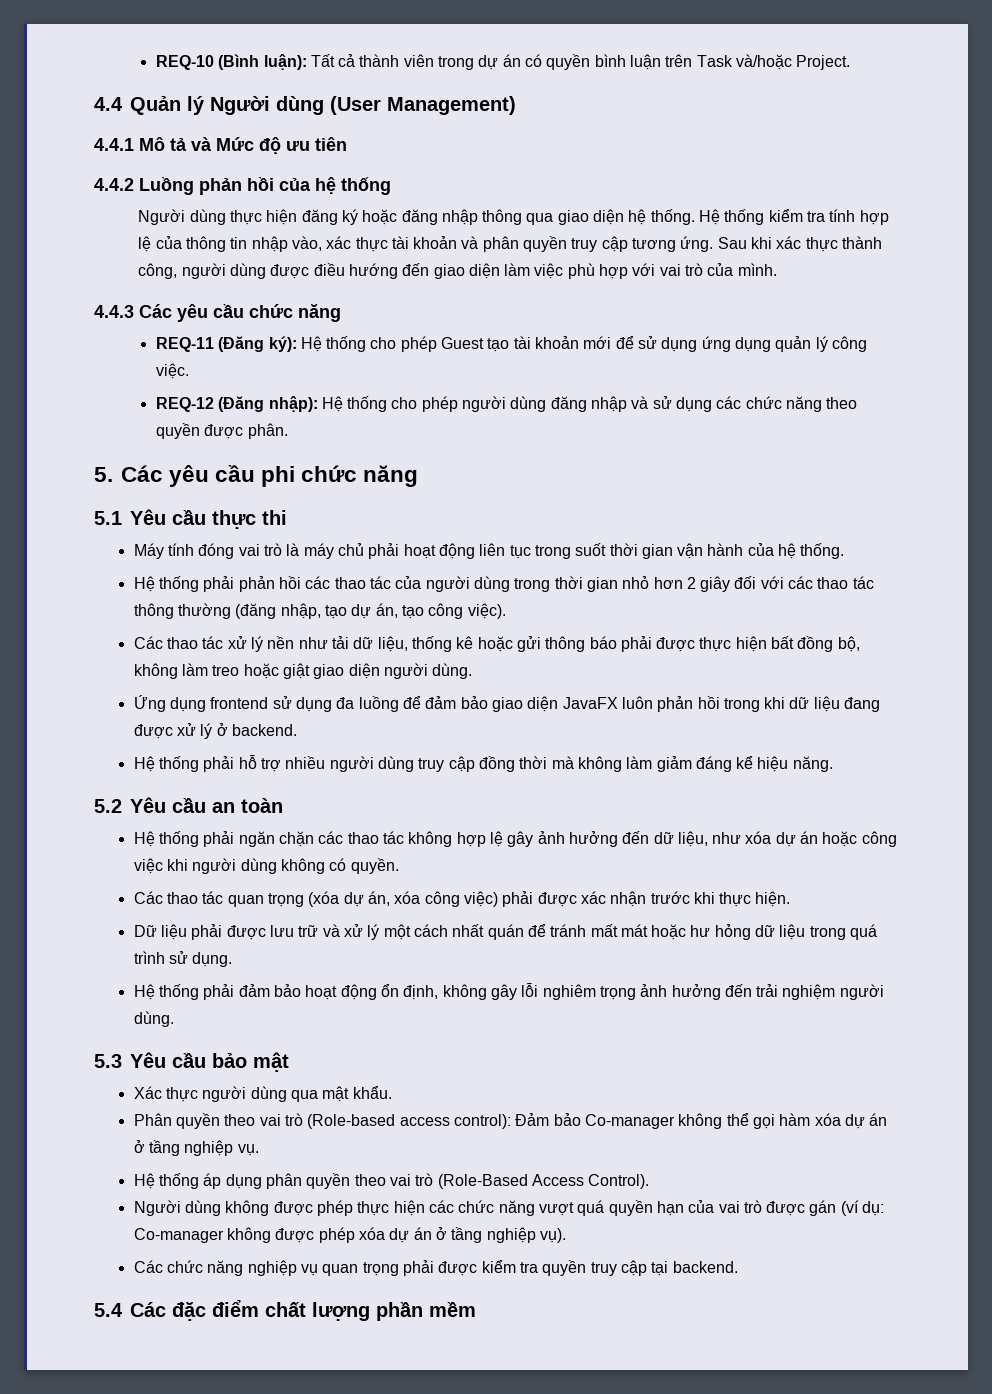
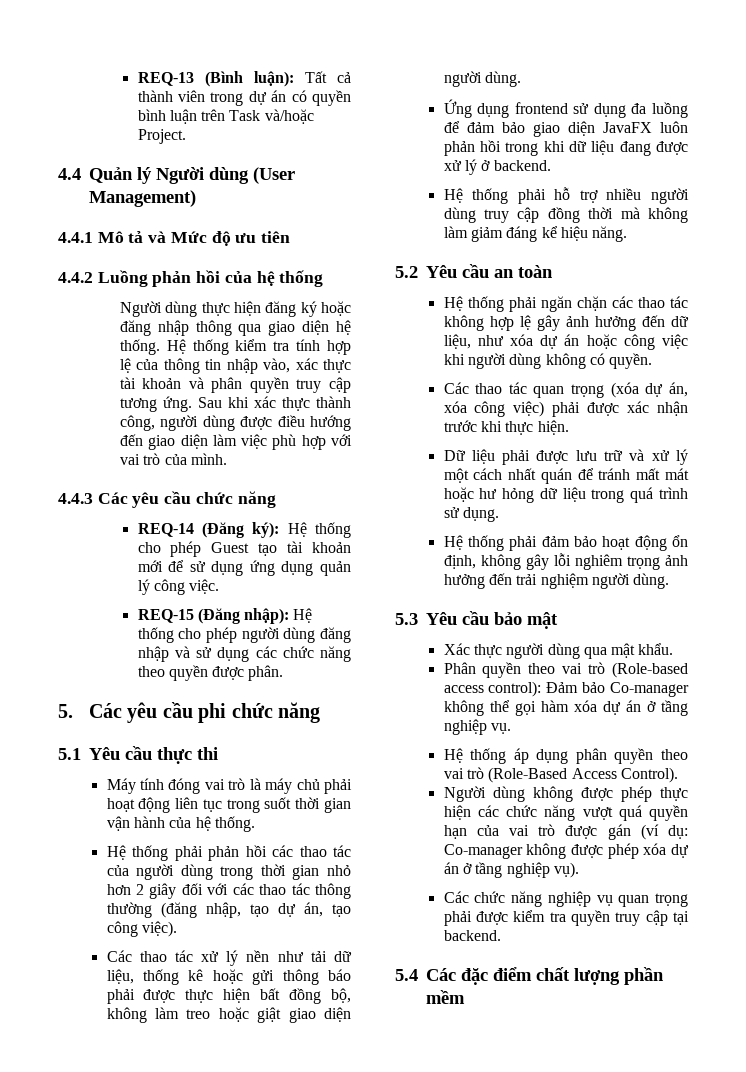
- REQ-10 (Bình luận): Tất cả thành viên trong dự án có quyền bình luận trên Task và/hoặc Project.
+ REQ-13 (Bình luận): Tất cả thành viên trong dự án có quyền bình luận trên Task và/hoặc Project.
- REQ-11 (Đăng ký): Hệ thống cho phép Guest tạo tài khoản mới để sử dụng ứng dụng quản lý công việc.
+ REQ-14 (Đăng ký): Hệ thống cho phép Guest tạo tài khoản mới để sử dụng ứng dụng quản lý công việc.
- REQ-12 (Đăng nhập): Hệ thống cho phép người dùng đăng nhập và sử dụng các chức năng theo quyền được phân.
+ REQ-15 (Đăng nhập): Hệ thống cho phép người dùng đăng nhập và sử dụng các chức năng theo quyền được phân.

